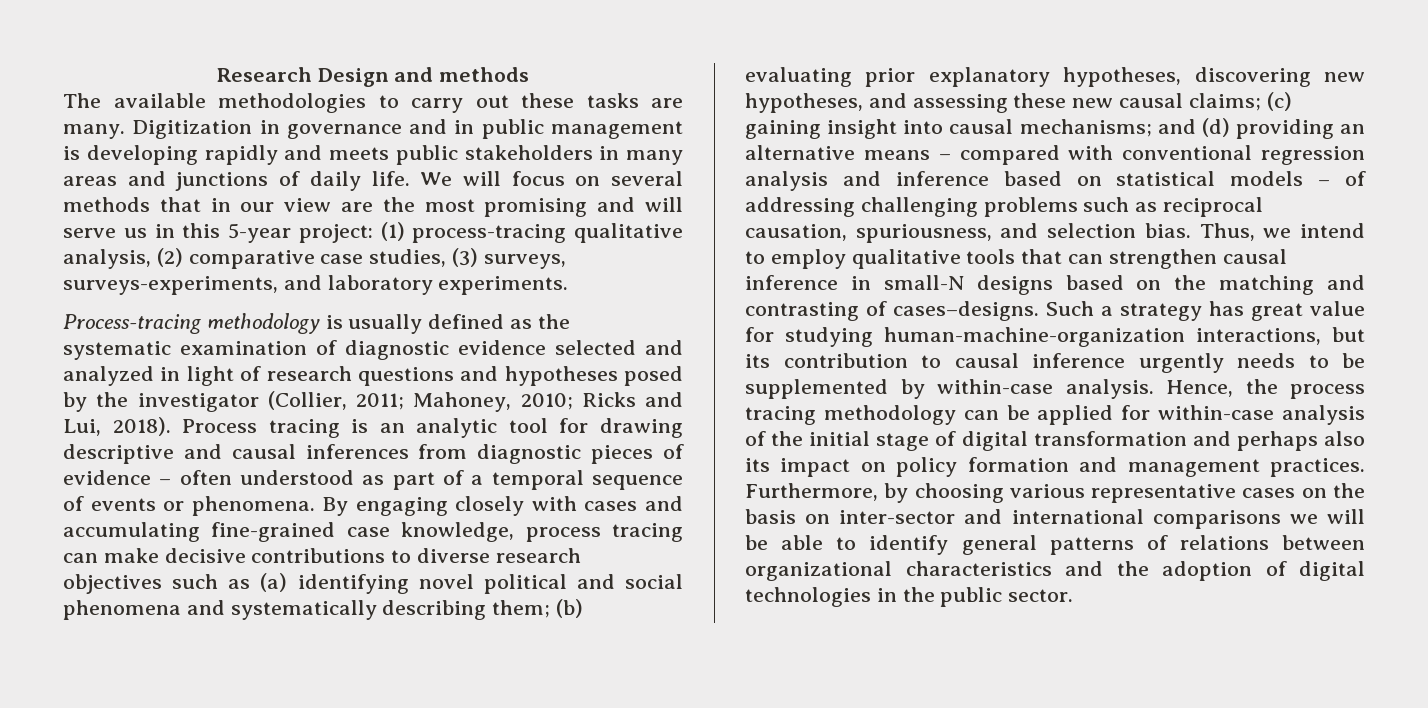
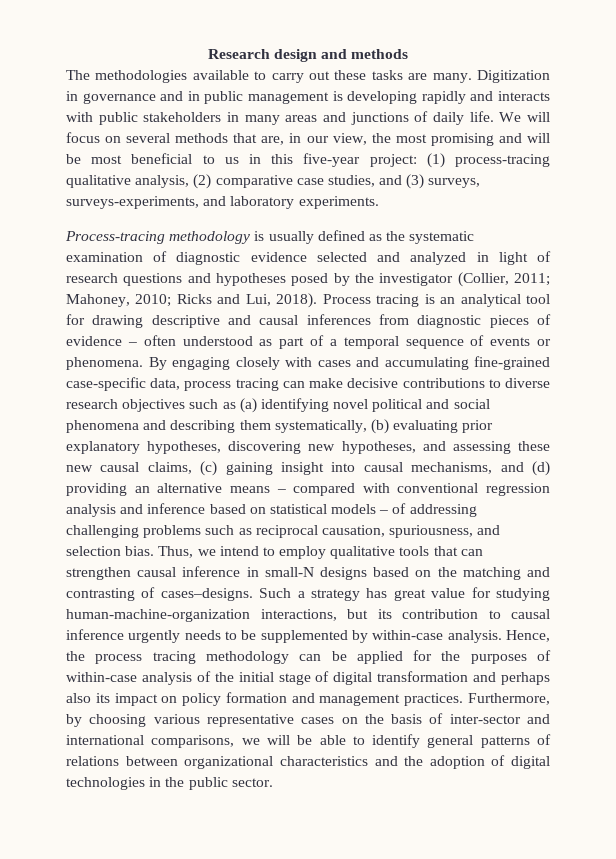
- Research Design and methods
+ Research design and methods
- The available methodologies to carry out these tasks are many.
+ The methodologies available to carry out these tasks are many.
- Digitization in governance and in public management is developing rapidly and meets public stakeholders in many areas and junctions of daily life.
+ Digitization in governance and in public management is developing rapidly and interacts with public stakeholders in many areas and junctions of daily life.
- We will focus on several methods that in our view are the most promising and will serve us in this 5-year project: (1) process-tracing qualitative analysis, (2) comparative case studies, (3) surveys, surveys-experiments, and laboratory experiments.
+ We will focus on several methods that are, in our view, the most promising and will be most beneficial to us in this five-year project: (1) process-tracing qualitative analysis, (2) comparative case studies, and (3) surveys, surveys-experiments, and laboratory experiments.
- Process tracing is an analytic tool for drawing descriptive and causal inferences from diagnostic pieces of evidence – often understood as part of a temporal sequence of events or phenomena.
+ Process tracing is an analytical tool for drawing descriptive and causal inferences from diagnostic pieces of evidence – often understood as part of a temporal sequence of events or phenomena.
- By engaging closely with cases and accumulating fine-grained case knowledge, process tracing can make decisive contributions to diverse research objectives such as (a) identifying novel political and social phenomena and systematically describing them; (b) evaluating prior explanatory hypotheses, discovering new hypotheses, and assessing these new causal claims; (c) gaining insight into causal mechanisms; and (d) providing an alternative means – compared with conventional regression analysis and inference based on statistical models – of addressing challenging problems such as reciprocal causation, spuriousness, and selection bias.
+ By engaging closely with cases and accumulating fine-grained case-specific data, process tracing can make decisive contributions to diverse research objectives such as (a) identifying novel political and social phenomena and describing them systematically, (b) evaluating prior explanatory hypotheses, discovering new hypotheses, and assessing these new causal claims, (c) gaining insight into causal mechanisms, and (d) providing an alternative means – compared with conventional regression analysis and inference based on statistical models – of addressing challenging problems such as reciprocal causation, spuriousness, and selection bias.
- Hence, the process tracing methodology can be applied for within-case analysis of the initial stage of digital transformation and perhaps also its impact on policy formation and management practices.
+ Hence, the process tracing methodology can be applied for the purposes of within-case analysis of the initial stage of digital transformation and perhaps also its impact on policy formation and management practices.
- Furthermore, by choosing various representative cases on the basis on inter-sector and international comparisons we will be able to identify general patterns of relations between organizational characteristics and the adoption of digital technologies in the public sector.
+ Furthermore, by choosing various representative cases on the basis of inter-sector and international comparisons, we will be able to identify general patterns of relations between organizational characteristics and the adoption of digital technologies in the public sector.

